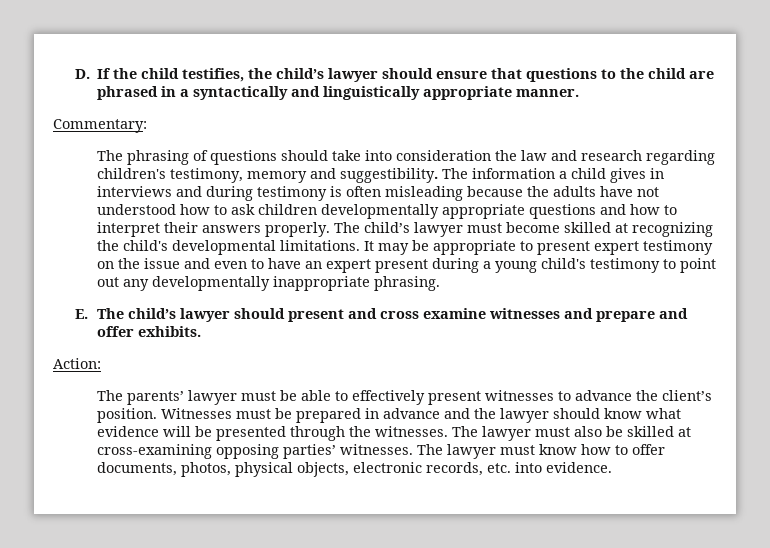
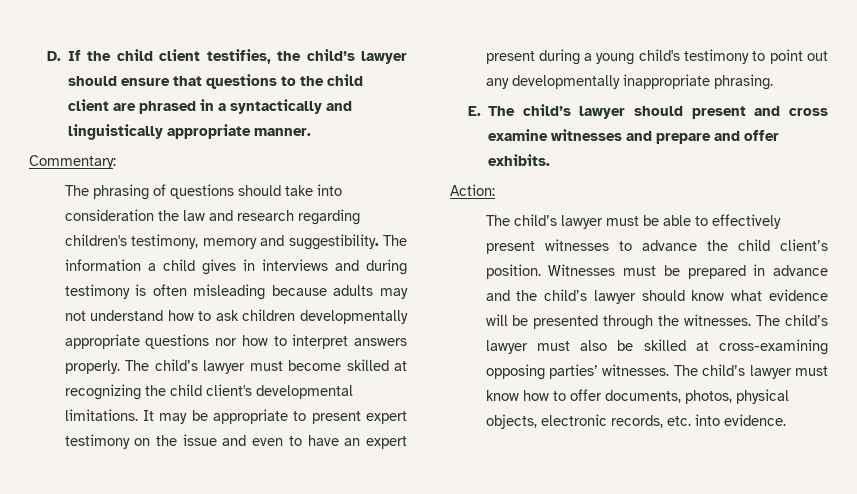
- D. If the child testifies, the child’s lawyer should ensure that questions to the child are phrased in a syntactically and linguistically appropriate manner.
+ D. If the child client testifies, the child’s lawyer should ensure that questions to the child client are phrased in a syntactically and linguistically appropriate manner.
- The information a child gives in interviews and during testimony is often misleading because the adults have not understood how to ask children developmentally appropriate questions and how to interpret their answers properly.
+ The information a child gives in interviews and during testimony is often misleading because adults may not understand how to ask children developmentally appropriate questions nor how to interpret answers properly.
- The child’s lawyer must become skilled at recognizing the child's developmental limitations.
+ The child’s lawyer must become skilled at recognizing the child client's developmental limitations.
- The parents’ lawyer must be able to effectively present witnesses to advance the client’s position.
+ The child’s lawyer must be able to effectively present witnesses to advance the child client’s position.
- Witnesses must be prepared in advance and the lawyer should know what evidence will be presented through the witnesses.
+ Witnesses must be prepared in advance and the child’s lawyer should know what evidence will be presented through the witnesses.
- The lawyer must also be skilled at cross-examining opposing parties’ witnesses.
+ The child’s lawyer must also be skilled at cross-examining opposing parties’ witnesses.
- The lawyer must know how to offer documents, photos, physical objects, electronic records, etc. into evidence.
+ The child’s lawyer must know how to offer documents, photos, physical objects, electronic records, etc. into evidence.

